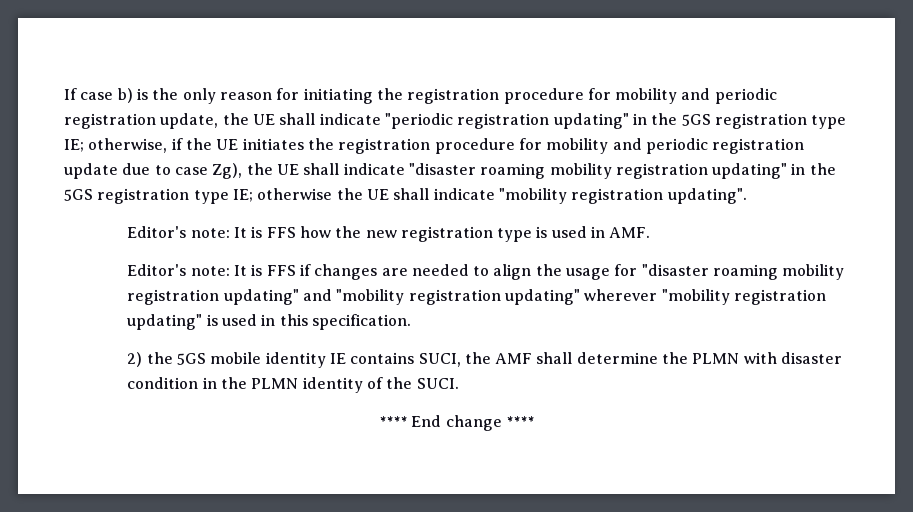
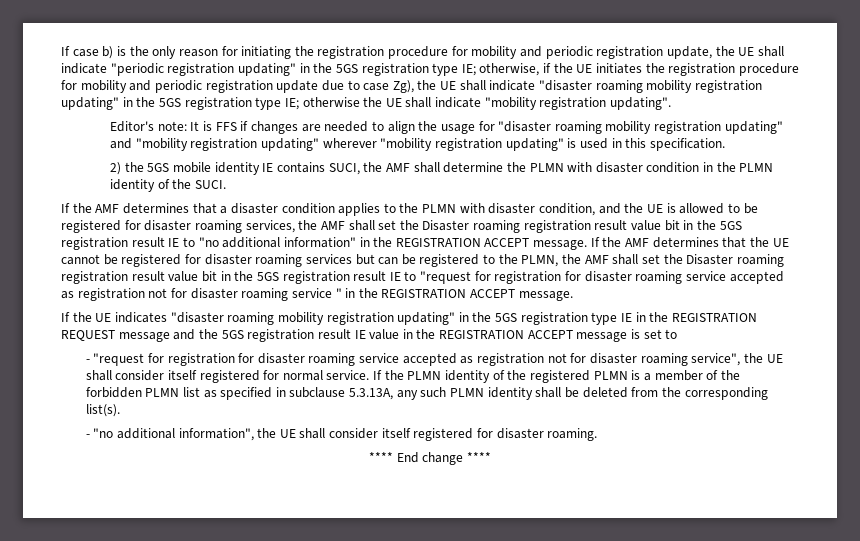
- Editor's note: It is FFS how the new registration type is used in AMF.
+ If the AMF determines that a disaster condition applies to the PLMN with disaster condition, and the UE is allowed to be registered for disaster roaming services, the AMF shall set the Disaster roaming registration result value bit in the 5GS registration result IE to "no additional information" in the REGISTRATION ACCEPT message. If the AMF determines that the UE cannot be registered for disaster roaming services but can be registered to the PLMN, the AMF shall set the Disaster roaming registration result value bit in the 5GS registration result IE to "request for registration for disaster roaming service accepted as registration not for disaster roaming service " in the REGISTRATION ACCEPT message.
+ If the UE indicates "disaster roaming mobility registration updating" in the 5GS registration type IE in the REGISTRATION REQUEST message and the 5GS registration result IE value in the REGISTRATION ACCEPT message is set to
+ - "request for registration for disaster roaming service accepted as registration not for disaster roaming service", the UE shall consider itself registered for normal service. If the PLMN identity of the registered PLMN is a member of the forbidden PLMN list as specified in subclause 5.3.13A, any such PLMN identity shall be deleted from the corresponding list(s).
+ - "no additional information", the UE shall consider itself registered for disaster roaming.

